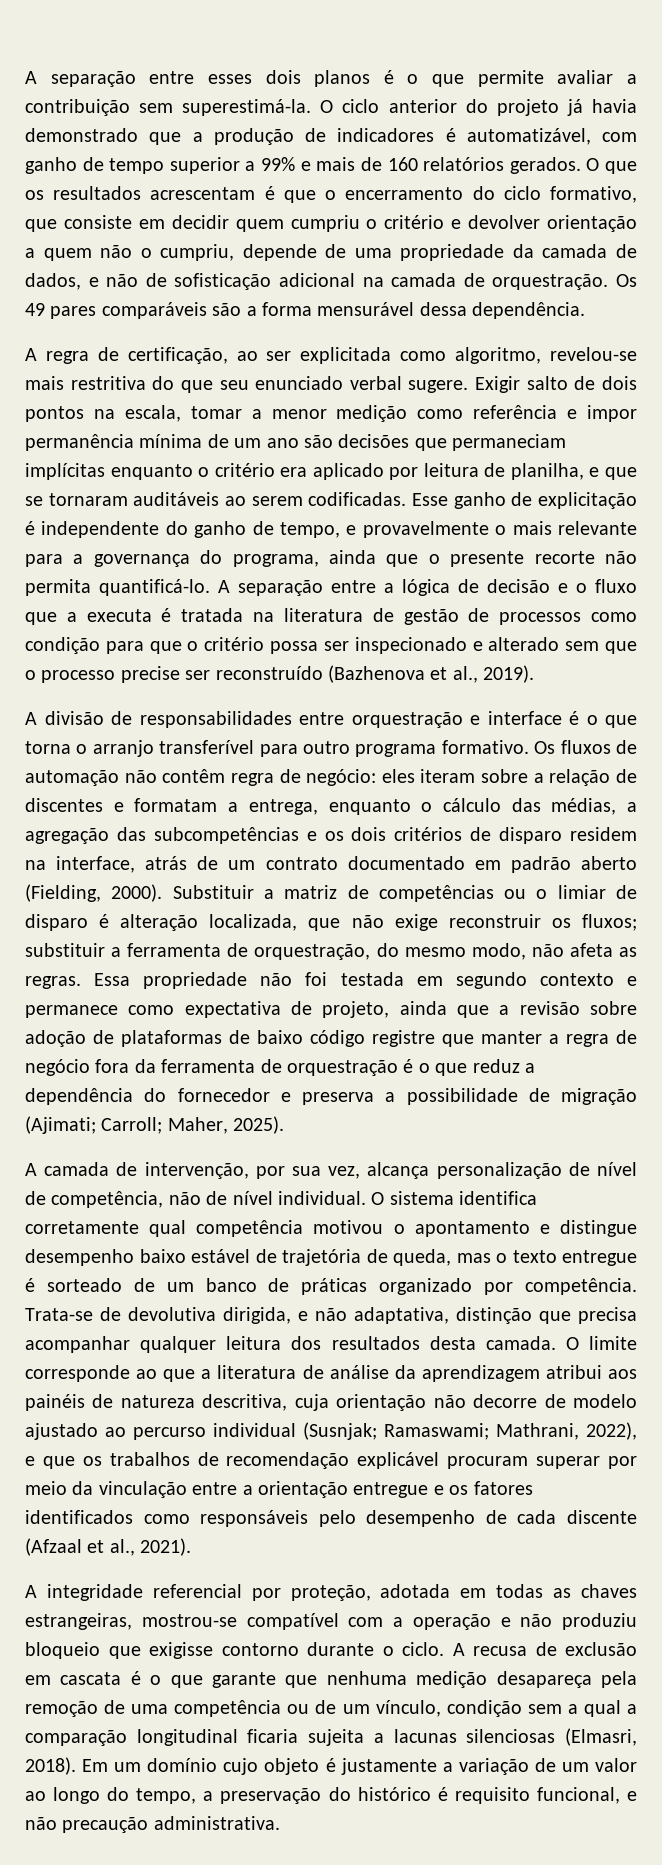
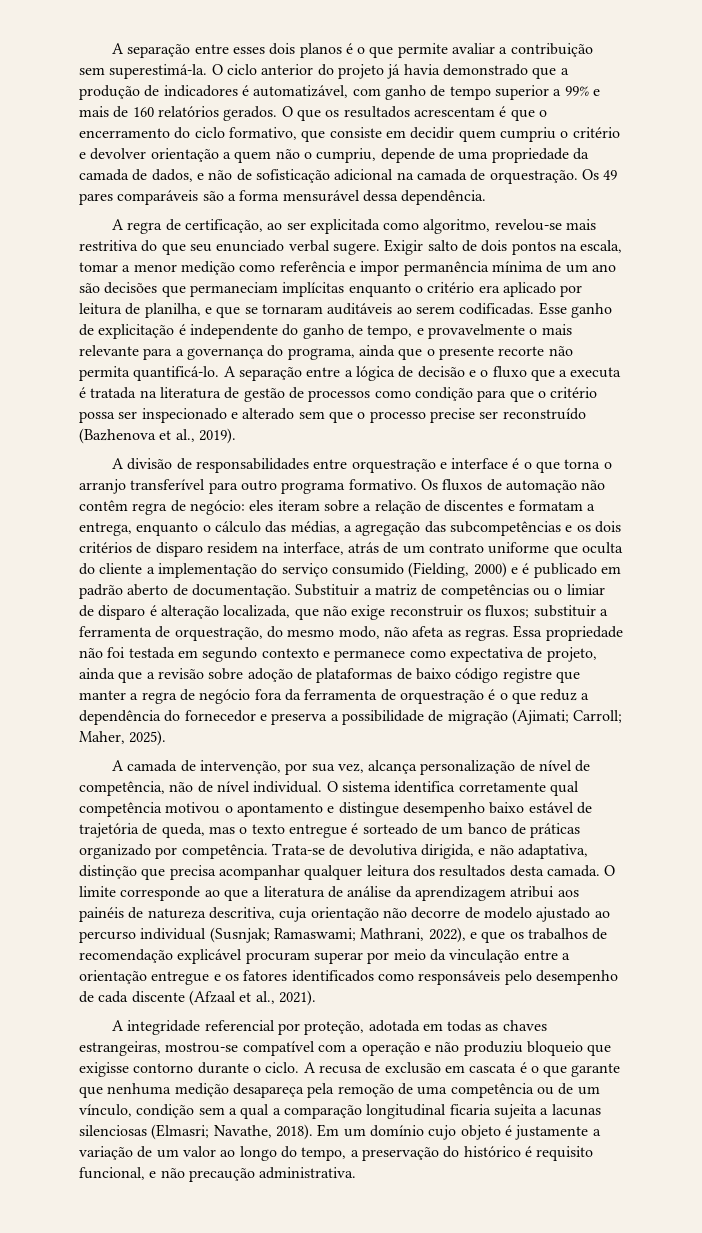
- Os fluxos de automação não contêm regra de negócio: eles iteram sobre a relação de discentes e formatam a entrega, enquanto o cálculo das médias, a agregação das subcompetências e os dois critérios de disparo residem na interface, atrás de um contrato documentado em padrão aberto (Fielding, 2000).
+ Os fluxos de automação não contêm regra de negócio: eles iteram sobre a relação de discentes e formatam a entrega, enquanto o cálculo das médias, a agregação das subcompetências e os dois critérios de disparo residem na interface, atrás de um contrato uniforme que oculta do cliente a implementação do serviço consumido (Fielding, 2000) e é publicado em padrão aberto de documentação.
- A recusa de exclusão em cascata é o que garante que nenhuma medição desapareça pela remoção de uma competência ou de um vínculo, condição sem a qual a comparação longitudinal ficaria sujeita a lacunas silenciosas (Elmasri, 2018).
+ A recusa de exclusão em cascata é o que garante que nenhuma medição desapareça pela remoção de uma competência ou de um vínculo, condição sem a qual a comparação longitudinal ficaria sujeita a lacunas silenciosas (Elmasri; Navathe, 2018).

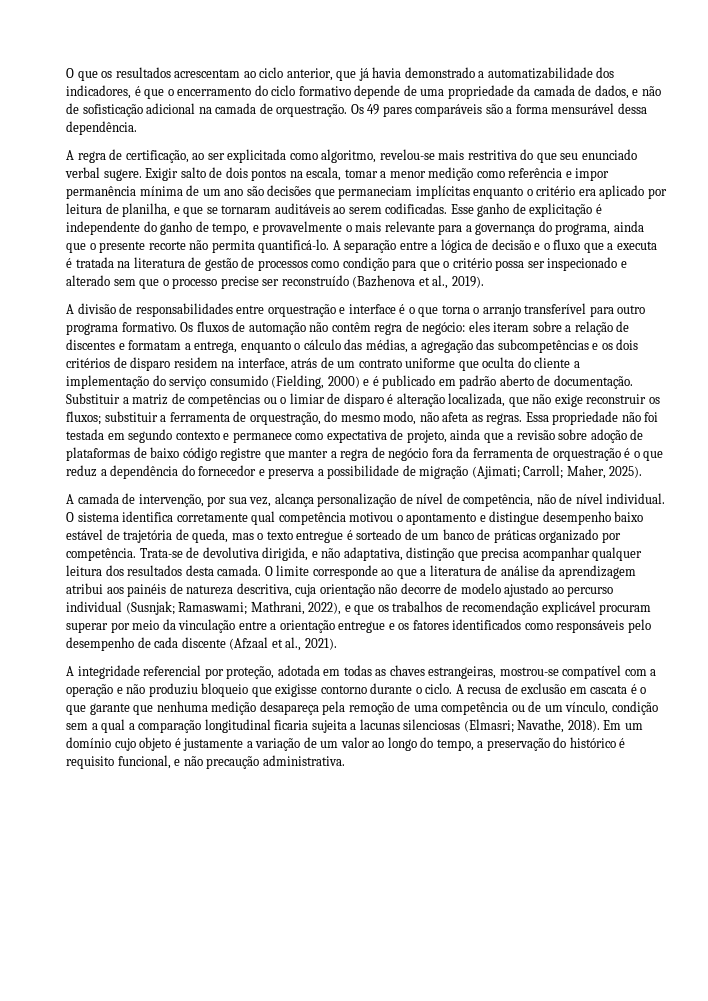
- A separação entre esses dois planos é o que permite avaliar a contribuição sem superestimá-la. O ciclo anterior do projeto já havia demonstrado que a produção de indicadores é automatizável, com ganho de tempo superior a 99% e mais de 160 relatórios gerados. O que os resultados acrescentam é que o encerramento do ciclo formativo, que consiste em decidir quem cumpriu o critério e devolver orientação a quem não o cumpriu, depende de uma propriedade da camada de dados, e não de sofisticação adicional na camada de orquestração.
+ O que os resultados acrescentam ao ciclo anterior, que já havia demonstrado a automatizabilidade dos indicadores, é que o encerramento do ciclo formativo depende de uma propriedade da camada de dados, e não de sofisticação adicional na camada de orquestração.

